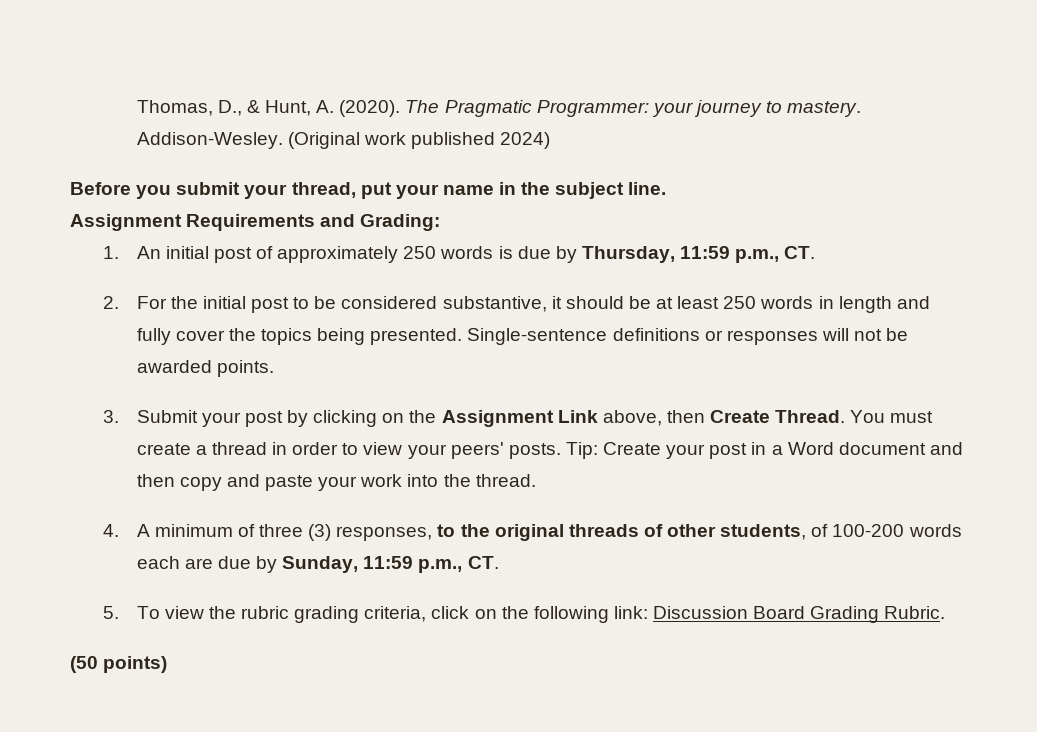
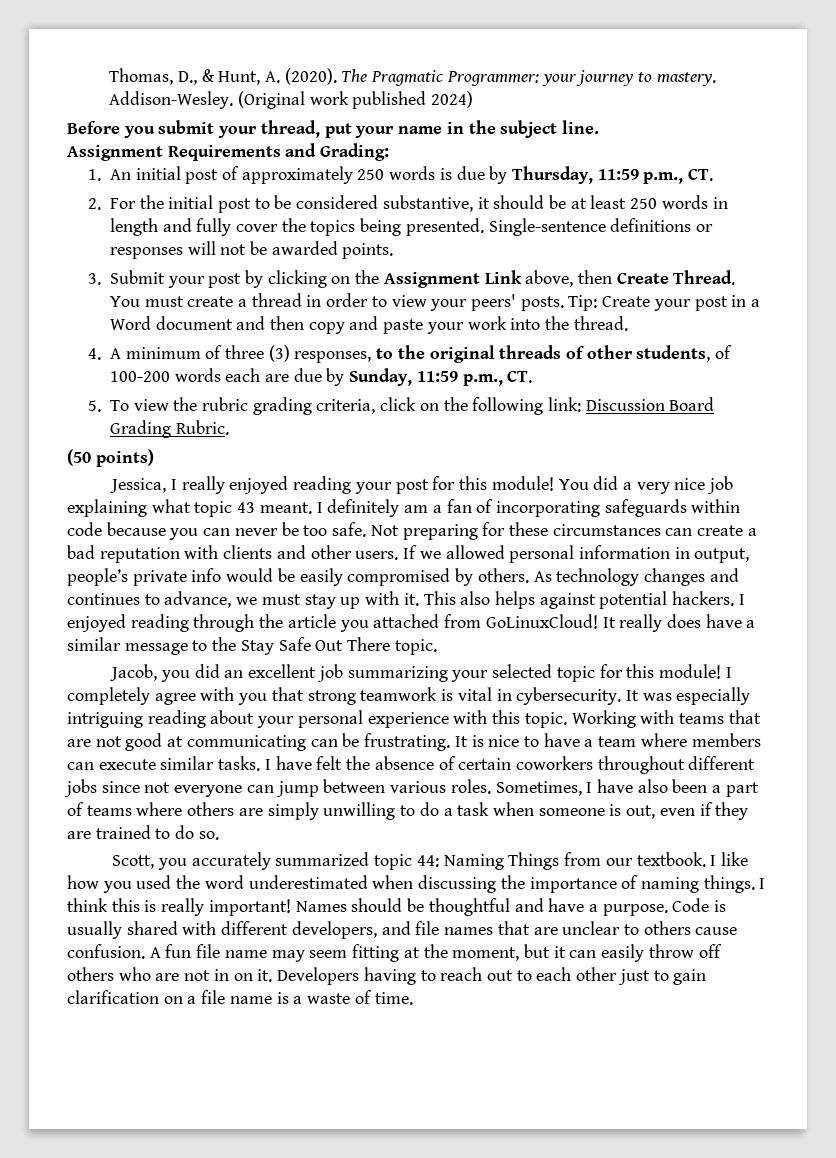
+ Jessica, I really enjoyed reading your post for this module! You did a very nice job explaining what topic 43 meant. I definitely am a fan of incorporating safeguards within code because you can never be too safe. Not preparing for these circumstances can create a bad reputation with clients and other users. If we allowed personal information in output, people’s private info would be easily compromised by others. As technology changes and continues to advance, we must stay up with it. This also helps against potential hackers. I enjoyed reading through the article you attached from GoLinuxCloud! It really does have a similar message to the Stay Safe Out There topic.
+ Jacob, you did an excellent job summarizing your selected topic for this module! I completely agree with you that strong teamwork is vital in cybersecurity. It was especially intriguing reading about your personal experience with this topic. Working with teams that are not good at communicating can be frustrating. It is nice to have a team where members can execute similar tasks. I have felt the absence of certain coworkers throughout different jobs since not everyone can jump between various roles. Sometimes, I have also been a part of teams where others are simply unwilling to do a task when someone is out, even if they are trained to do so.
+ Scott, you accurately summarized topic 44: Naming Things from our textbook. I like how you used the word underestimated when discussing the importance of naming things. I think this is really important! Names should be thoughtful and have a purpose. Code is usually shared with different developers, and file names that are unclear to others cause confusion. A fun file name may seem fitting at the moment, but it can easily throw off others who are not in on it. Developers having to reach out to each other just to gain clarification on a file name is a waste of time.

